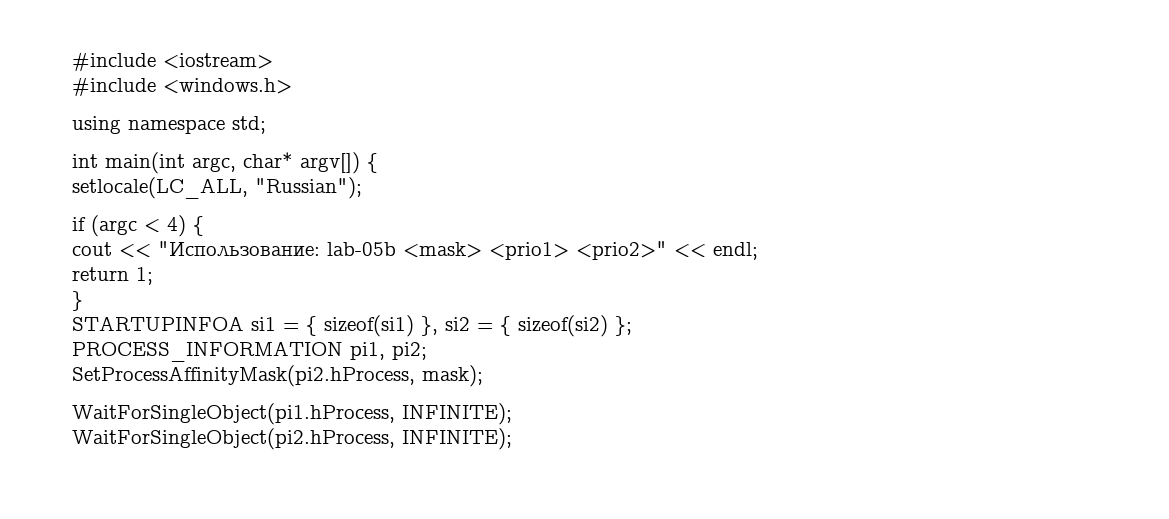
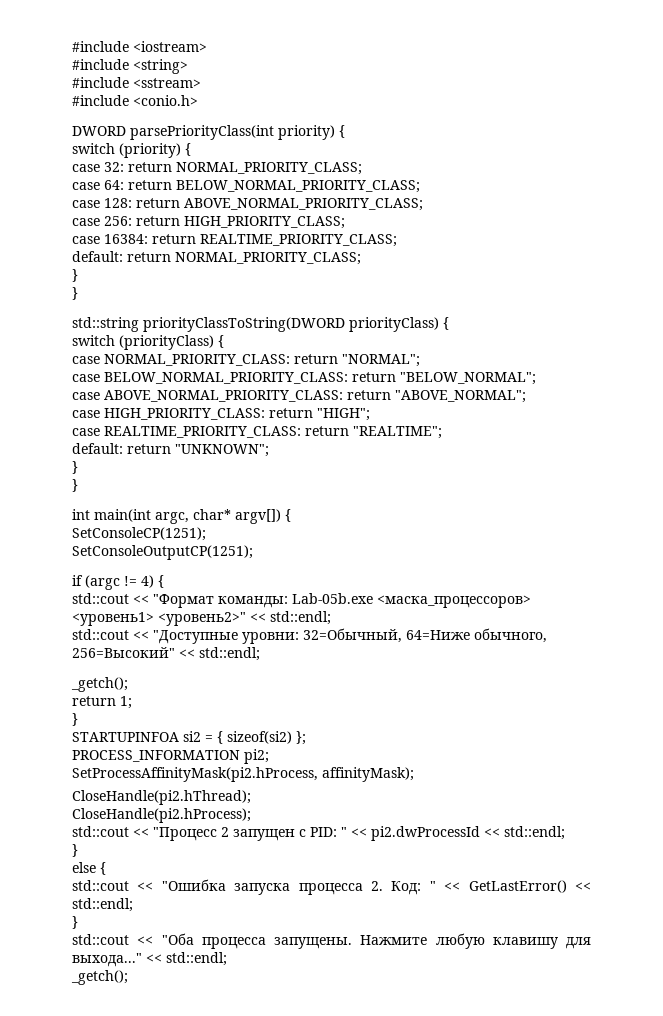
- #include <windows.h>
- using namespace std;
+ #include <string>
+ #include <sstream>
+ #include <conio.h>
+ DWORD parsePriorityClass(int priority) {
+ switch (priority) {
+ case 32: return NORMAL_PRIORITY_CLASS;
+ case 64: return BELOW_NORMAL_PRIORITY_CLASS;
+ case 128: return ABOVE_NORMAL_PRIORITY_CLASS;
+ case 256: return HIGH_PRIORITY_CLASS;
+ case 16384: return REALTIME_PRIORITY_CLASS;
+ default: return NORMAL_PRIORITY_CLASS;
+ }
+ }
+ std::string priorityClassToString(DWORD priorityClass) {
+ switch (priorityClass) {
+ case NORMAL_PRIORITY_CLASS: return "NORMAL";
+ case BELOW_NORMAL_PRIORITY_CLASS: return "BELOW_NORMAL";
+ case ABOVE_NORMAL_PRIORITY_CLASS: return "ABOVE_NORMAL";
+ case HIGH_PRIORITY_CLASS: return "HIGH";
+ case REALTIME_PRIORITY_CLASS: return "REALTIME";
+ default: return "UNKNOWN";
+ }
+ }
- setlocale(LC_ALL, "Russian");
+ SetConsoleCP(1251);
+ SetConsoleOutputCP(1251);
- if (argc < 4) {
+ if (argc != 4) {
- cout << "Использование: lab-05b <mask> <prio1> <prio2>" << endl;
+ std::cout << "Формат команды: Lab-05b.exe <маска_процессоров> <уровень1> <уровень2>" << std::endl;
+ std::cout << "Доступные уровни: 32=Обычный, 64=Ниже обычного, 256=Высокий" << std::endl;
+ _getch();
- STARTUPINFOA si1 = { sizeof(si1) }, si2 = { sizeof(si2) };
+ STARTUPINFOA si2 = { sizeof(si2) };
- PROCESS_INFORMATION pi1, pi2;
+ PROCESS_INFORMATION pi2;
- SetProcessAffinityMask(pi2.hProcess, mask);
- WaitForSingleObject(pi1.hProcess, INFINITE);
- WaitForSingleObject(pi2.hProcess, INFINITE);
+ SetProcessAffinityMask(pi2.hProcess, affinityMask);
+ CloseHandle(pi2.hThread);
+ CloseHandle(pi2.hProcess);
+ std::cout << "Процесс 2 запущен с PID: " << pi2.dwProcessId << std::endl;
+ }
+ else {
+ std::cout << "Ошибка запуска процесса 2. Код: " << GetLastError() << std::endl;
+ }
+ std::cout << "Оба процесса запущены. Нажмите любую клавишу для выхода..." << std::endl;
+ _getch();

